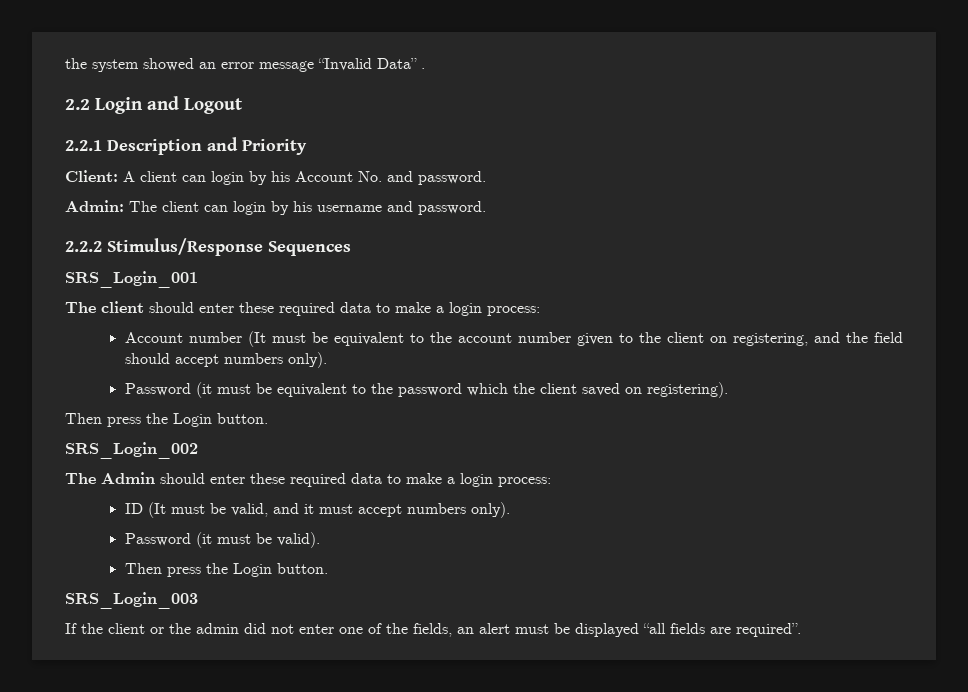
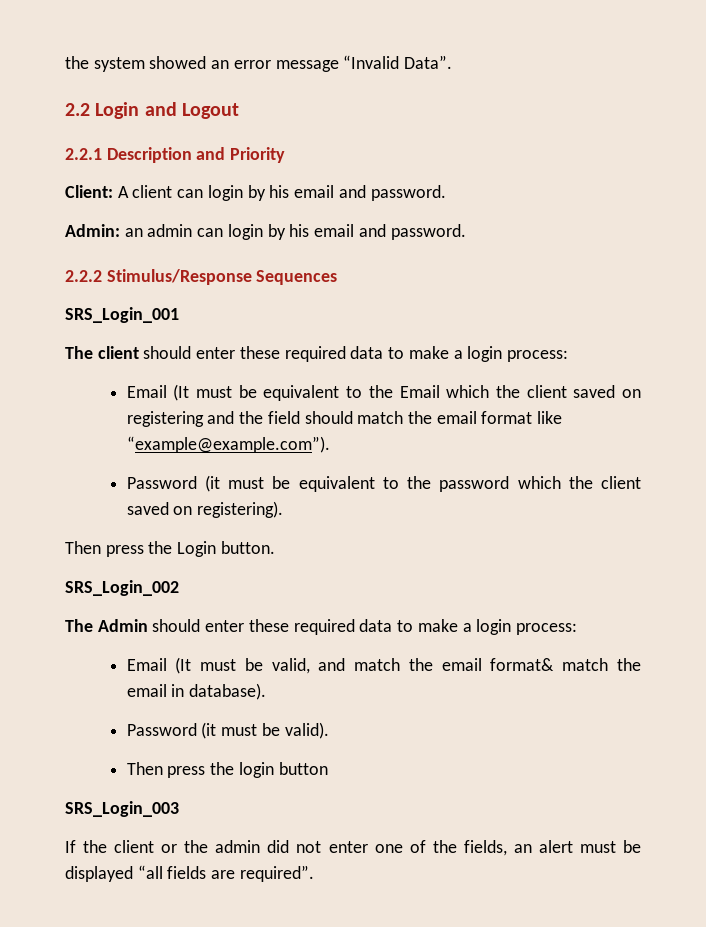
- the system showed an error message “Invalid Data” .
+ the system showed an error message “Invalid Data”.
- Client: A client can login by his Account No. and password.
+ Client: A client can login by his email and password.
- Admin: The client can login by his username and password.
+ Admin: an admin can login by his email and password.
- Account number (It must be equivalent to the account number given to the client on registering, and the field should accept numbers only).
+ Email (It must be equivalent to the Email which the client saved on registering and the field should match the email format like “example@example.com”).
- ID (It must be valid, and it must accept numbers only).
+ Email (It must be valid, and match the email format& match the email in database).
  Password (it must be valid).
- Then press the Login button.
+ Then press the login button

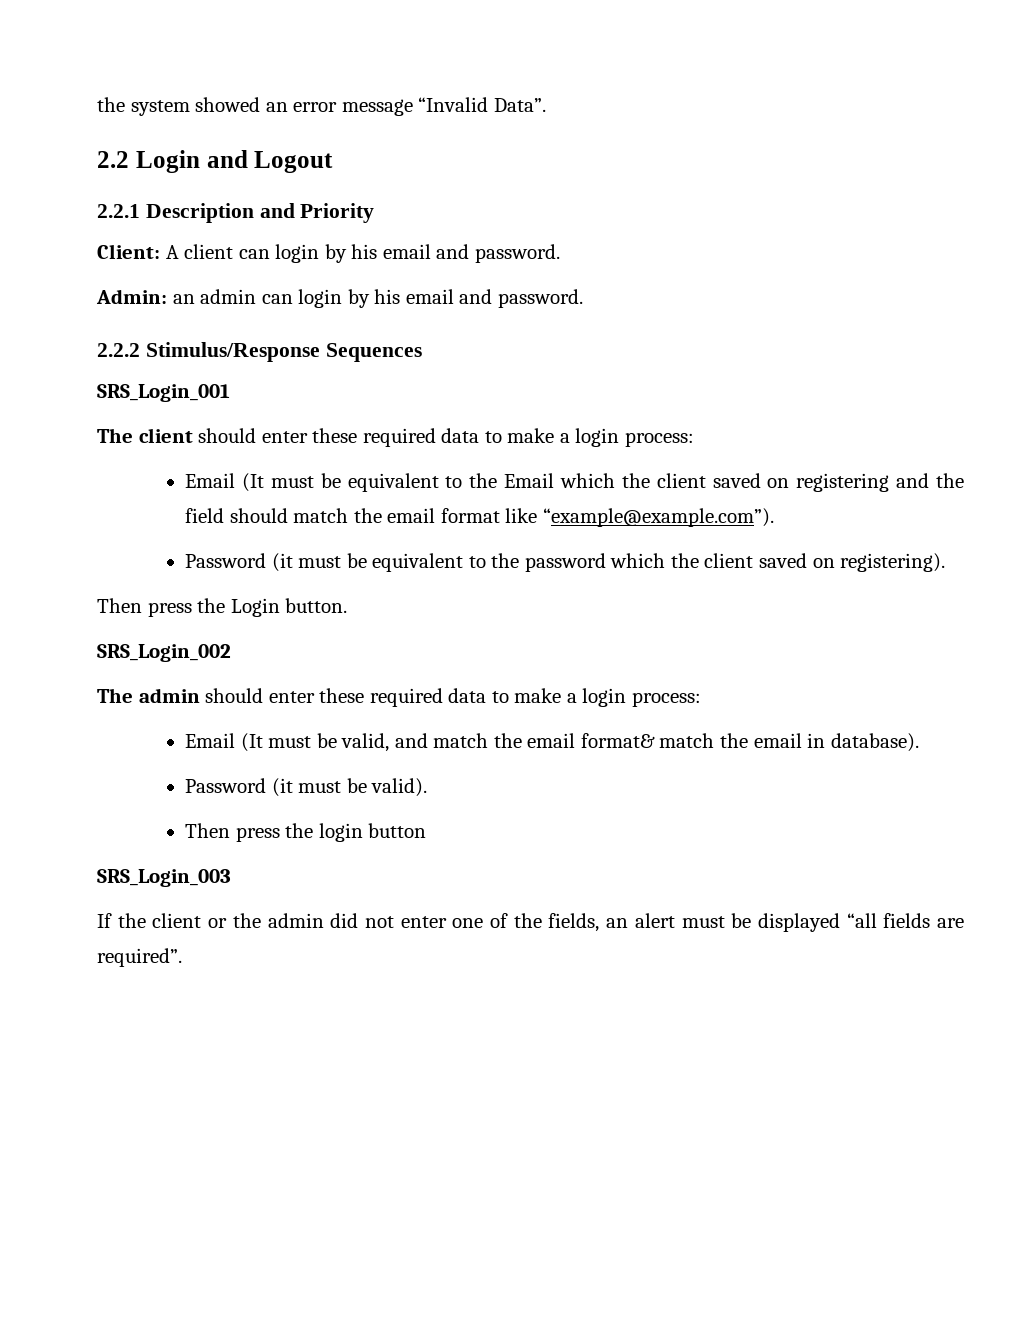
- The Admin should enter these required data to make a login process:
+ The admin should enter these required data to make a login process:

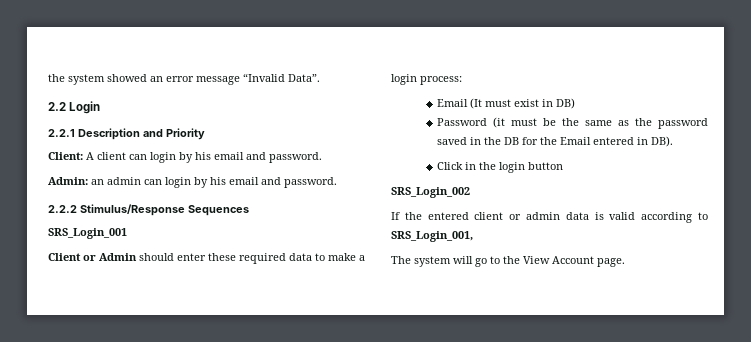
- 2.2 Login and Logout
+ 2.2 Login
- The client should enter these required data to make a login process:
+ Client or Admin should enter these required data to make a login process:
- Email (It must be equivalent to the Email which the client saved on registering and the field should match the email format like “example@example.com”).
- Password (it must be equivalent to the password which the client saved on registering).
- Then press the Login button.
- SRS_Login_002
- The admin should enter these required data to make a login process:
- Email (It must be valid, and match the email format& match the email in database).
- Password (it must be valid).
- Then press the login button
+ Email (It must exist in DB)
+ Password (it must be the same as the password saved in the DB for the Email entered in DB).
+ Click in the login button
- SRS_Login_003
+ SRS_Login_002
- If the client or the admin did not enter one of the fields, an alert must be displayed “all fields are required”.
+ If the entered client or admin data is valid according to SRS_Login_001,
+ The system will go to the View Account page.

